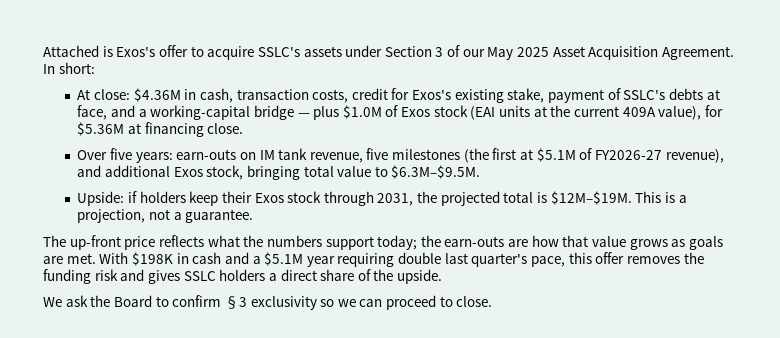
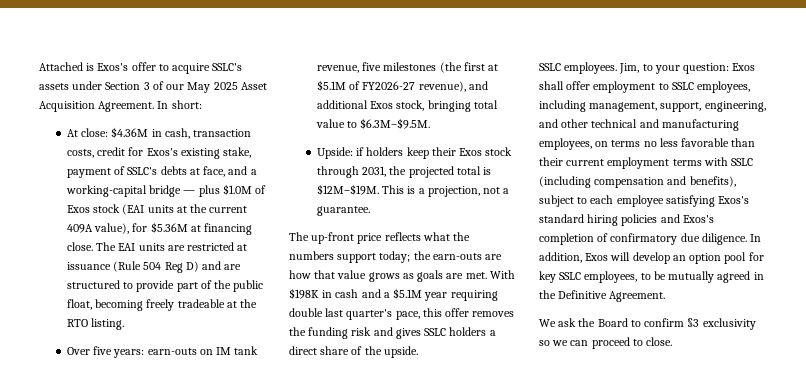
+ The EAI units are restricted at issuance (Rule 504 Reg D) and are structured to provide part of the public float, becoming freely tradeable at the RTO listing.
+ SSLC employees. Jim, to your question: Exos shall offer employment to SSLC employees, including management, support, engineering, and other technical and manufacturing employees, on terms no less favorable than their current employment terms with SSLC (including compensation and benefits), subject to each employee satisfying Exos's standard hiring policies and Exos's completion of confirmatory due diligence. In addition, Exos will develop an option pool for key SSLC employees, to be mutually agreed in the Definitive Agreement.

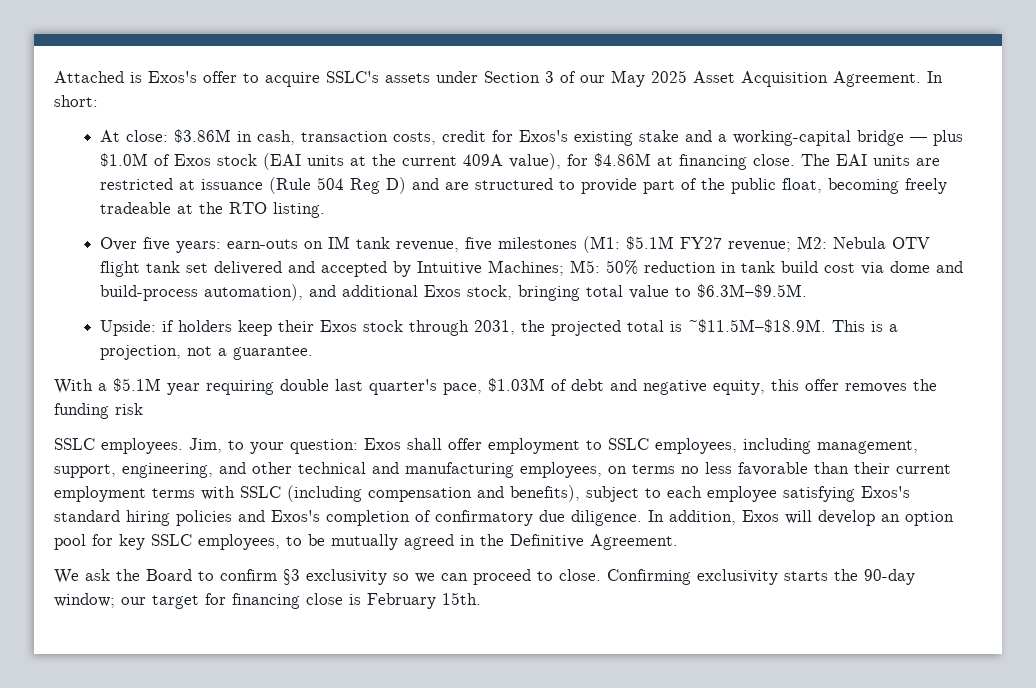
- At close: $4.36M in cash, transaction costs, credit for Exos's existing stake, payment of SSLC's debts at face, and a working-capital bridge — plus $1.0M of Exos stock (EAI units at the current 409A value), for $5.36M at financing close.
+ At close: $3.86M in cash, transaction costs, credit for Exos's existing stake and a working-capital bridge — plus $1.0M of Exos stock (EAI units at the current 409A value), for $4.86M at financing close.
- Over five years: earn-outs on IM tank revenue, five milestones (the first at $5.1M of FY2026-27 revenue), and additional Exos stock, bringing total value to $6.3M–$9.5M.
+ Over five years: earn-outs on IM tank revenue, five milestones (M1: $5.1M FY27 revenue; M2: Nebula OTV flight tank set delivered and accepted by Intuitive Machines; M5: 50% reduction in tank build cost via dome and build-process automation), and additional Exos stock, bringing total value to $6.3M–$9.5M.
- Upside: if holders keep their Exos stock through 2031, the projected total is $12M–$19M. This is a projection, not a guarantee.
+ Upside: if holders keep their Exos stock through 2031, the projected total is ~$11.5M–$18.9M. This is a projection, not a guarantee.
- The up-front price reflects what the numbers support today; the earn-outs are how that value grows as goals are met. With $198K in cash and a $5.1M year requiring double last quarter's pace, this offer removes the funding risk and gives SSLC holders a direct share of the upside.
+ With a $5.1M year requiring double last quarter's pace, $1.03M of debt and negative equity, this offer removes the funding risk
+ Confirming exclusivity starts the 90-day window; our target for financing close is February 15th.

